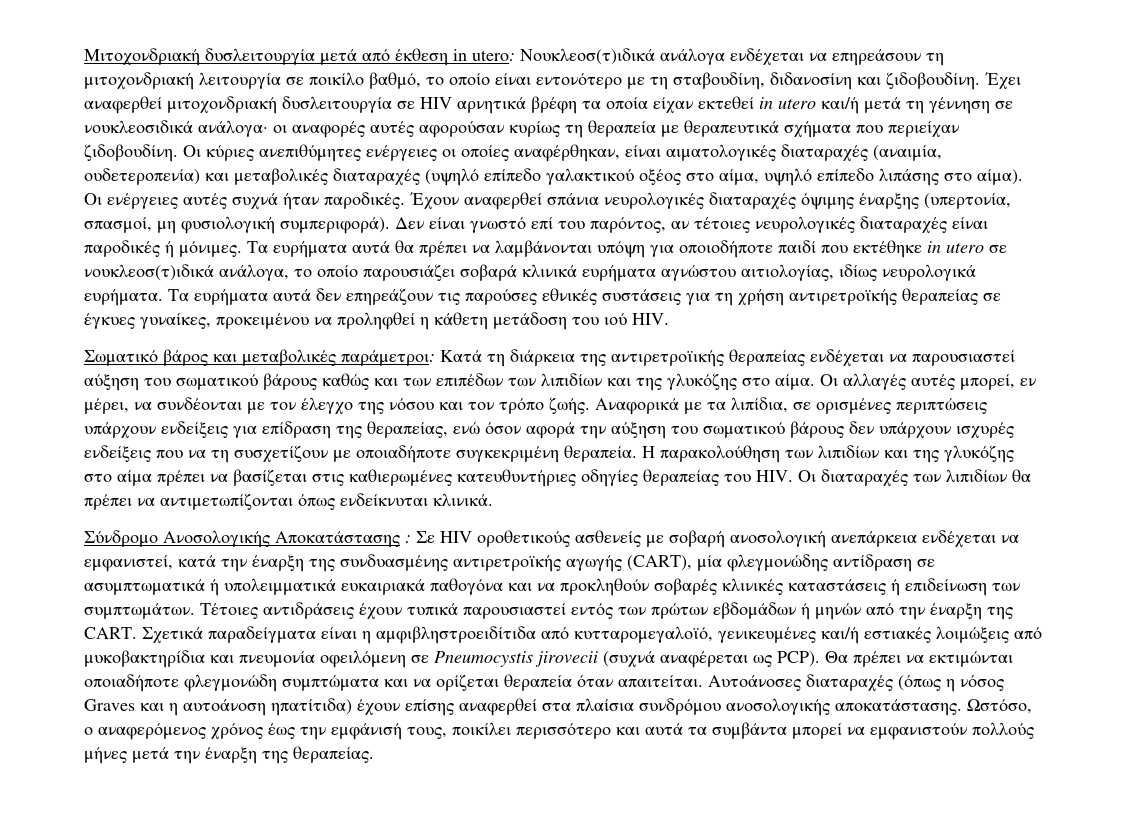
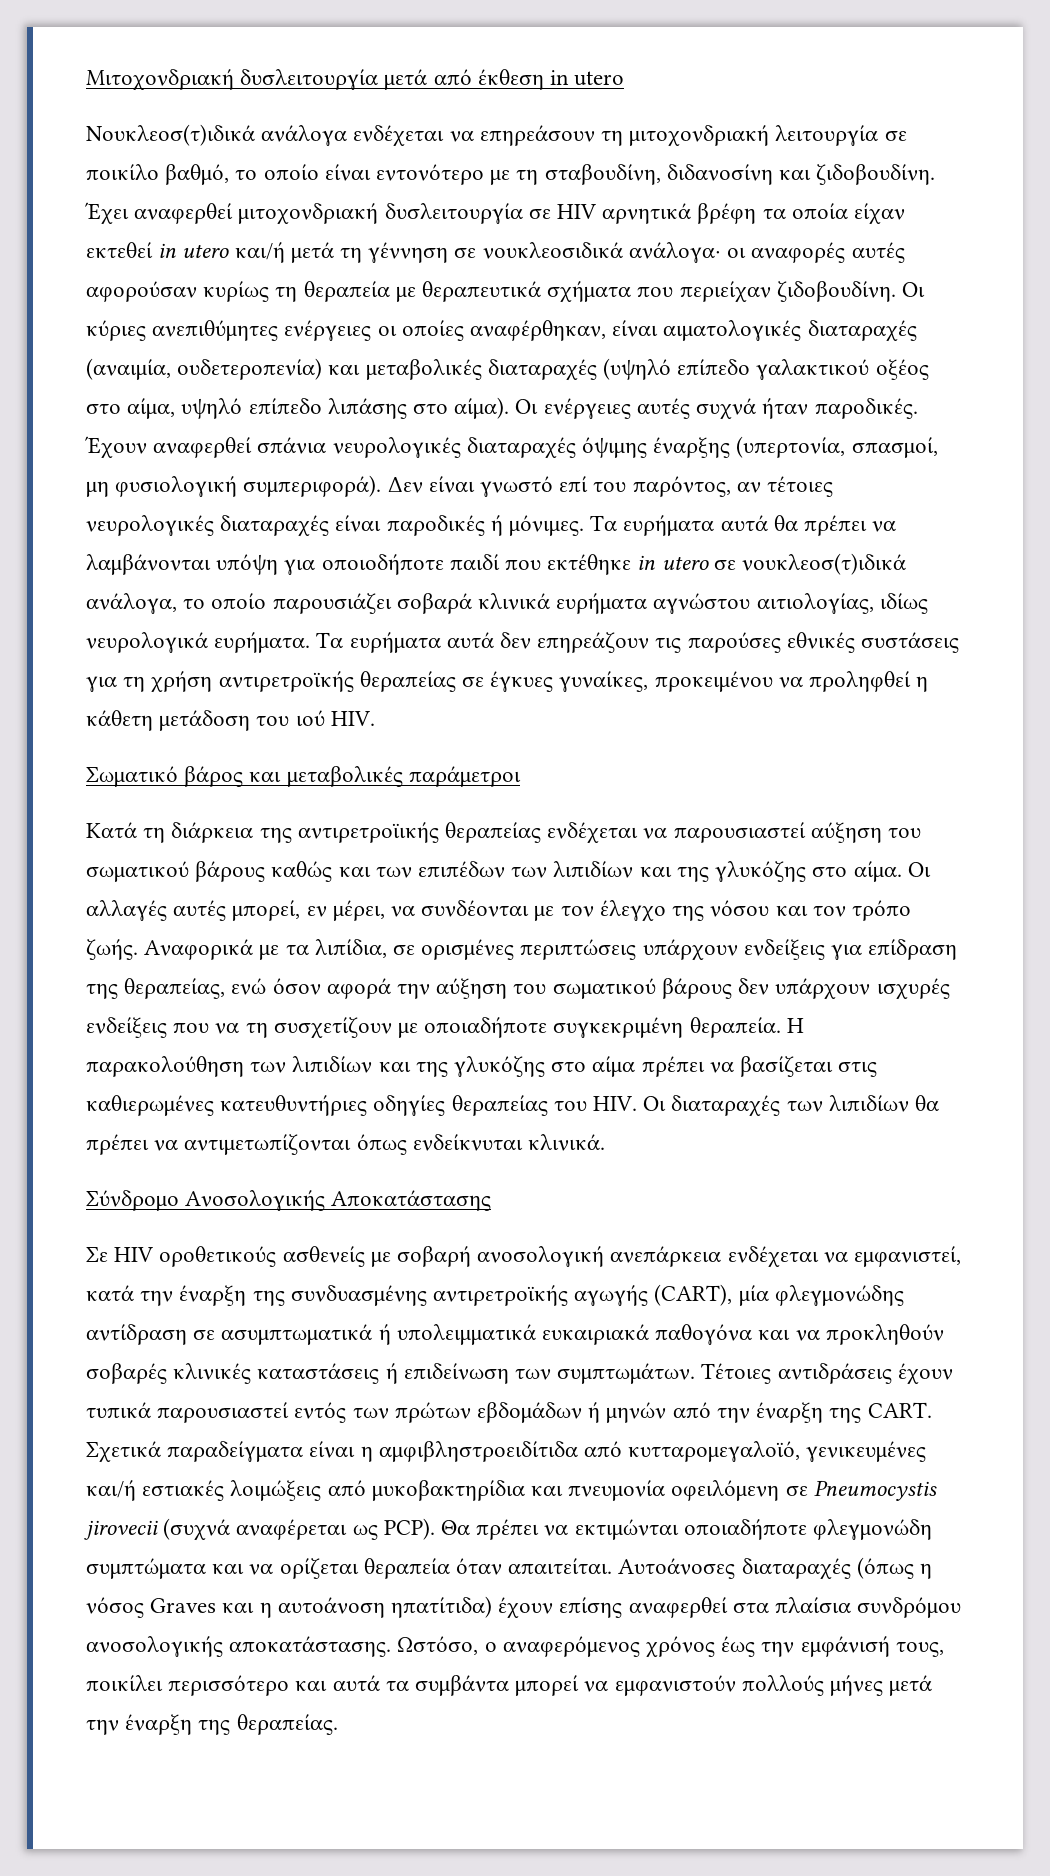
- Μιτοχονδριακή δυσλειτουργία μετά από έκθεση in utero: Νουκλεοσ(τ)ιδικά ανάλογα ενδέχεται να επηρεάσουν τη μιτοχονδριακή λειτουργία σε ποικίλο βαθμό, το οποίο είναι εντονότερο με τη σταβουδίνη, διδανοσίνη και ζιδοβουδίνη.
+ Μιτοχονδριακή δυσλειτουργία μετά από έκθεση in utero
+ Νουκλεοσ(τ)ιδικά ανάλογα ενδέχεται να επηρεάσουν τη μιτοχονδριακή λειτουργία σε ποικίλο βαθμό, το οποίο είναι εντονότερο με τη σταβουδίνη, διδανοσίνη και ζιδοβουδίνη.
- Σωματικό βάρος και μεταβολικές παράμετροι: Κατά τη διάρκεια της αντιρετροϊικής θεραπείας ενδέχεται να παρουσιαστεί αύξηση του σωματικού βάρους καθώς και των επιπέδων των λιπιδίων και της γλυκόζης στο αίμα.
+ Σωματικό βάρος και μεταβολικές παράμετροι
+ Κατά τη διάρκεια της αντιρετροϊικής θεραπείας ενδέχεται να παρουσιαστεί αύξηση του σωματικού βάρους καθώς και των επιπέδων των λιπιδίων και της γλυκόζης στο αίμα.
- Σύνδρομο Ανοσολογικής Αποκατάστασης : Σε HIV οροθετικούς ασθενείς με σοβαρή ανοσολογική ανεπάρκεια ενδέχεται να εμφανιστεί, κατά την έναρξη της συνδυασμένης αντιρετροϊκής αγωγής (CART), μία φλεγμονώδης αντίδραση σε ασυμπτωματικά ή υπολειμματικά ευκαιριακά παθογόνα και να προκληθούν σοβαρές κλινικές καταστάσεις ή επιδείνωση των συμπτωμάτων.
+ Σύνδρομο Ανοσολογικής Αποκατάστασης
+ Σε HIV οροθετικούς ασθενείς με σοβαρή ανοσολογική ανεπάρκεια ενδέχεται να εμφανιστεί, κατά την έναρξη της συνδυασμένης αντιρετροϊκής αγωγής (CART), μία φλεγμονώδης αντίδραση σε ασυμπτωματικά ή υπολειμματικά ευκαιριακά παθογόνα και να προκληθούν σοβαρές κλινικές καταστάσεις ή επιδείνωση των συμπτωμάτων.

